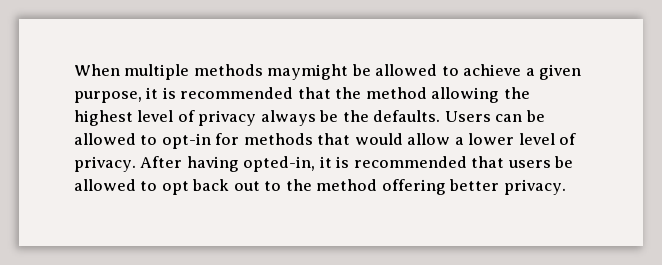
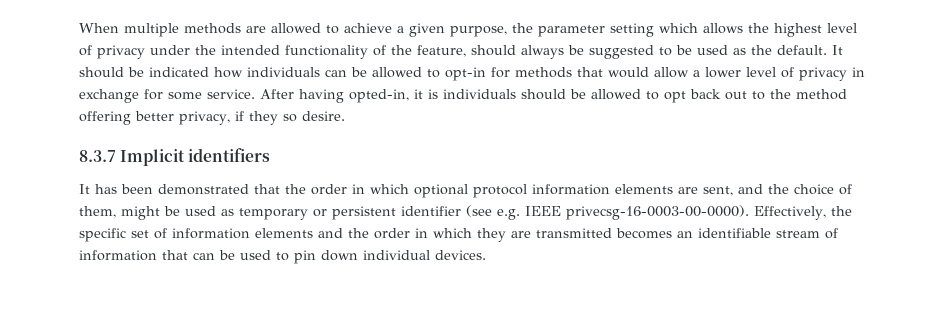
- When multiple methods maymight be allowed to achieve a given purpose, it is recommended that the method allowing the highest level of privacy always be the defaults. Users can be allowed to opt-in for methods that would allow a lower level of privacy.
+ When multiple methods are allowed to achieve a given purpose, the parameter setting which allows the highest level of privacy under the intended functionality of the feature, should always be suggested to be used as the default. It should be indicated how individuals can be allowed to opt-in for methods that would allow a lower level of privacy in exchange for some service.
- After having opted-in, it is recommended that users be allowed to opt back out to the method offering better privacy.
+ After having opted-in, it is individuals should be allowed to opt back out to the method offering better privacy, if they so desire.
+ 8.3.7 Implicit identifiers
+ It has been demonstrated that the order in which optional protocol information elements are sent, and the choice of them, might be used as temporary or persistent identifier (see e.g. IEEE privecsg-16-0003-00-0000). Effectively, the specific set of information elements and the order in which they are transmitted becomes an identifiable stream of information that can be used to pin down individual devices.

